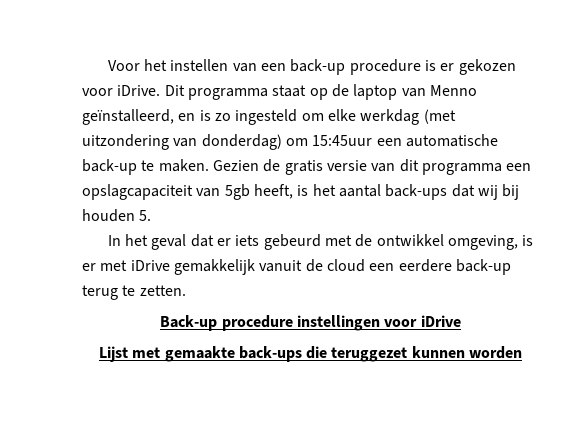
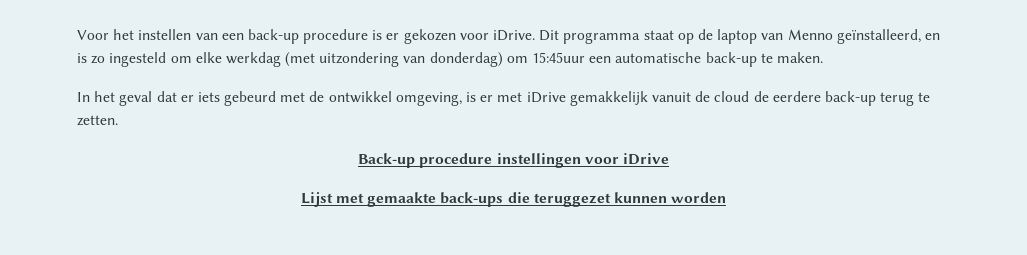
- Gezien de gratis versie van dit programma een opslagcapaciteit van 5gb heeft, is het aantal back-ups dat wij bij houden 5.
- In het geval dat er iets gebeurd met de ontwikkel omgeving, is er met iDrive gemakkelijk vanuit de cloud een eerdere back-up terug te zetten.
+ In het geval dat er iets gebeurd met de ontwikkel omgeving, is er met iDrive gemakkelijk vanuit de cloud de eerdere back-up terug te zetten.

